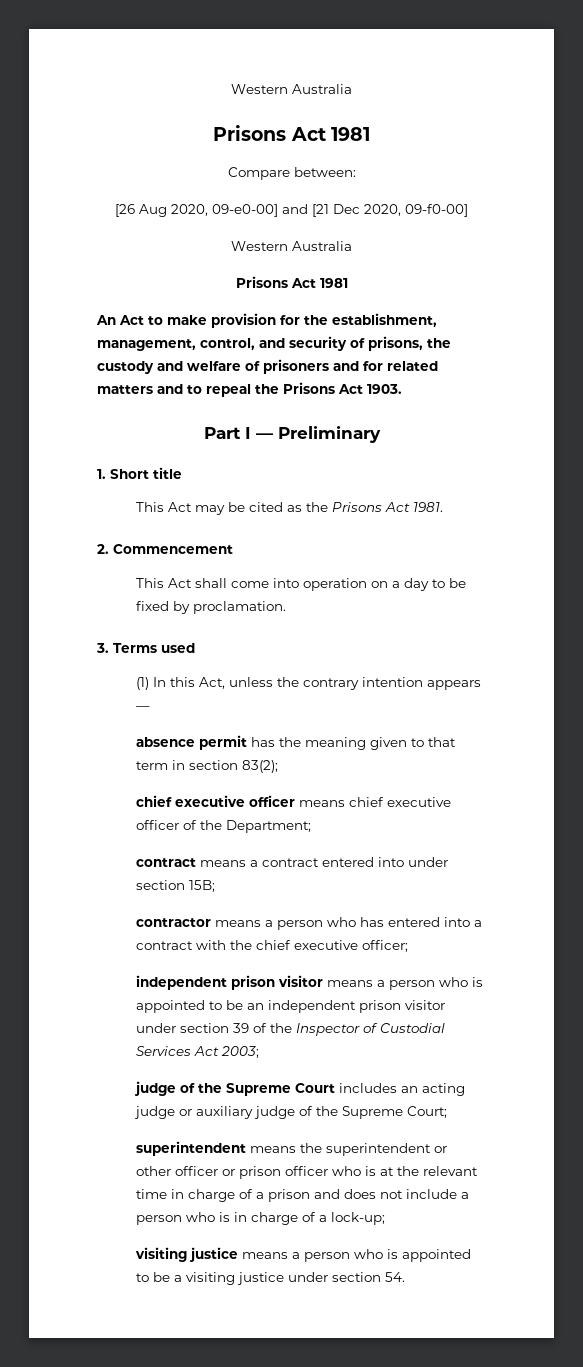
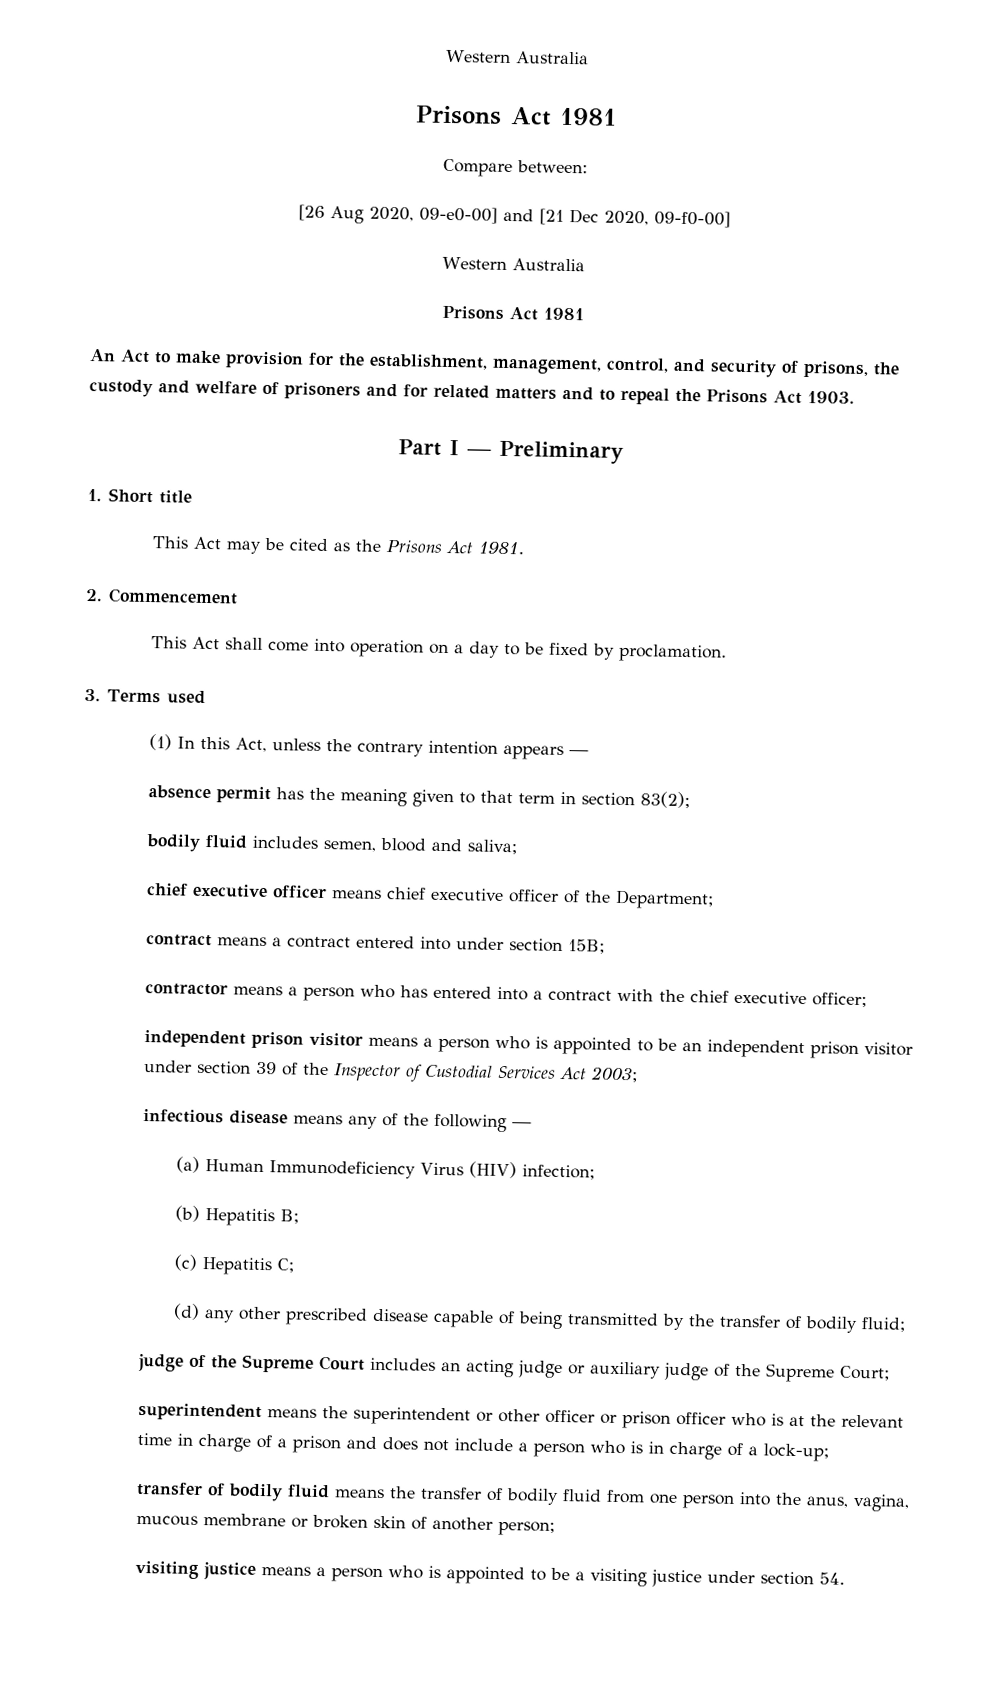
+ bodily fluid includes semen, blood and saliva;
+ infectious disease means any of the following —
+ (a) Human Immunodeficiency Virus (HIV) infection;
+ (b) Hepatitis B;
+ (c) Hepatitis C;
+ (d) any other prescribed disease capable of being transmitted by the transfer of bodily fluid;
+ transfer of bodily fluid means the transfer of bodily fluid from one person into the anus, vagina, mucous membrane or broken skin of another person;

